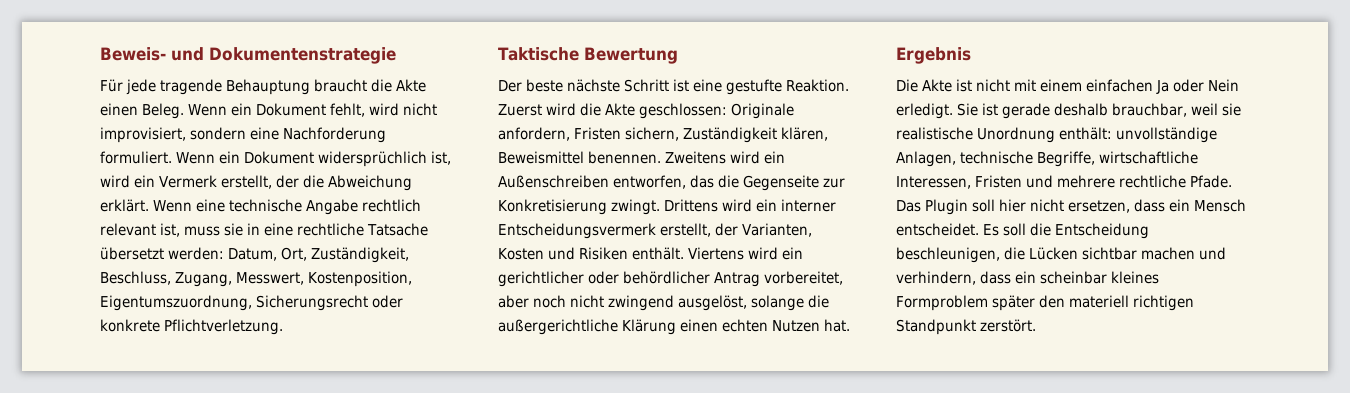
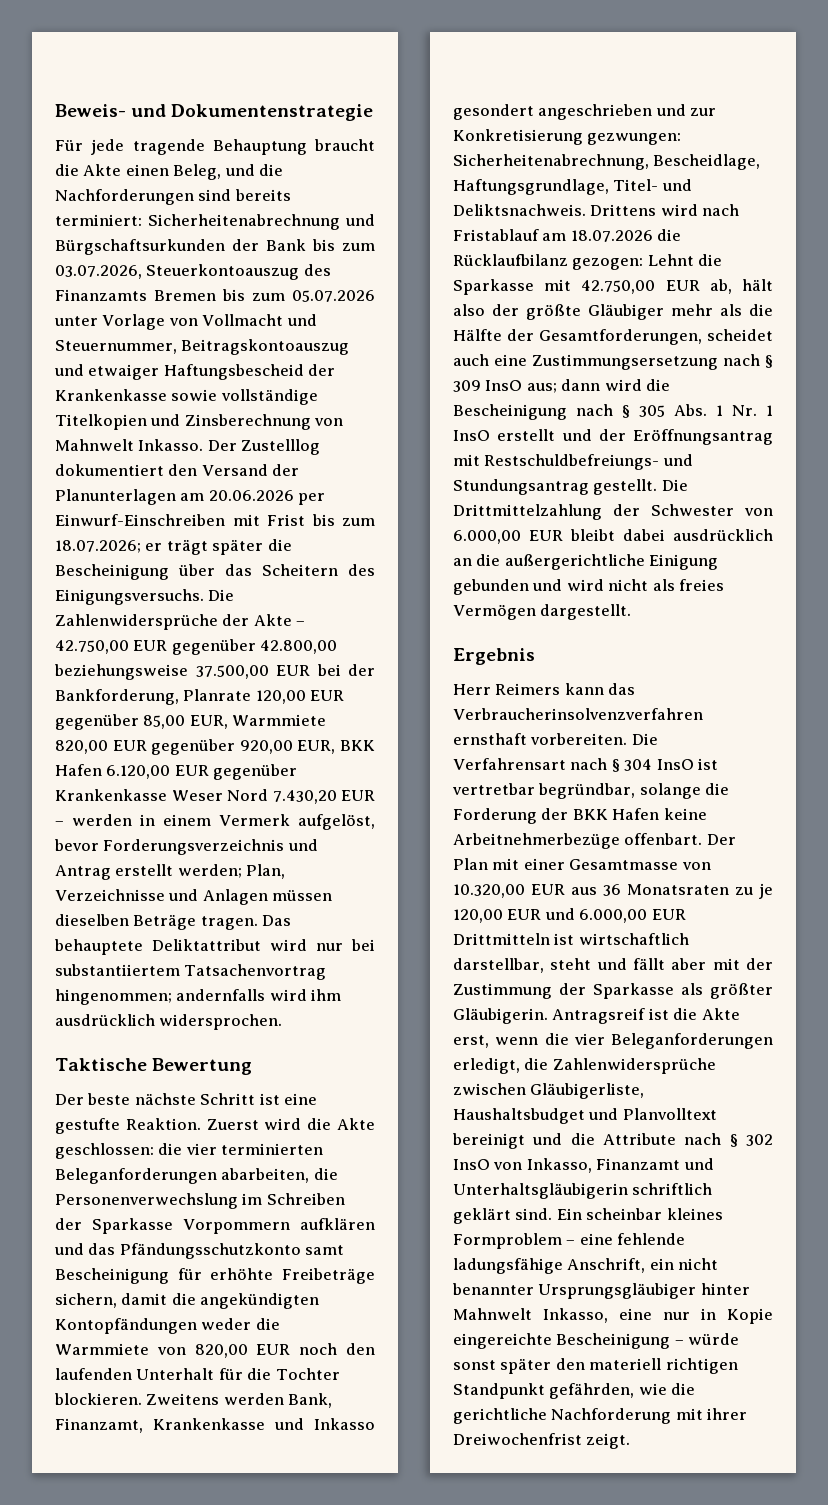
- Für jede tragende Behauptung braucht die Akte einen Beleg. Wenn ein Dokument fehlt, wird nicht improvisiert, sondern eine Nachforderung formuliert. Wenn ein Dokument widersprüchlich ist, wird ein Vermerk erstellt, der die Abweichung erklärt. Wenn eine technische Angabe rechtlich relevant ist, muss sie in eine rechtliche Tatsache übersetzt werden: Datum, Ort, Zuständigkeit, Beschluss, Zugang, Messwert, Kostenposition, Eigentumszuordnung, Sicherungsrecht oder konkrete Pflichtverletzung.
+ Für jede tragende Behauptung braucht die Akte einen Beleg, und die Nachforderungen sind bereits terminiert: Sicherheitenabrechnung und Bürgschaftsurkunden der Bank bis zum 03.07.2026, Steuerkontoauszug des Finanzamts Bremen bis zum 05.07.2026 unter Vorlage von Vollmacht und Steuernummer, Beitragskontoauszug und etwaiger Haftungsbescheid der Krankenkasse sowie vollständige Titelkopien und Zinsberechnung von Mahnwelt Inkasso. Der Zustelllog dokumentiert den Versand der Planunterlagen am 20.06.2026 per Einwurf-Einschreiben mit Frist bis zum 18.07.2026; er trägt später die Bescheinigung über das Scheitern des Einigungsversuchs. Die Zahlenwidersprüche der Akte – 42.750,00 EUR gegenüber 42.800,00 beziehungsweise 37.500,00 EUR bei der Bankforderung, Planrate 120,00 EUR gegenüber 85,00 EUR, Warmmiete 820,00 EUR gegenüber 920,00 EUR, BKK Hafen 6.120,00 EUR gegenüber Krankenkasse Weser Nord 7.430,20 EUR – werden in einem Vermerk aufgelöst, bevor Forderungsverzeichnis und Antrag erstellt werden; Plan, Verzeichnisse und Anlagen müssen dieselben Beträge tragen. Das behauptete Deliktattribut wird nur bei substantiiertem Tatsachenvortrag hingenommen; andernfalls wird ihm ausdrücklich widersprochen.
- Zuerst wird die Akte geschlossen: Originale anfordern, Fristen sichern, Zuständigkeit klären, Beweismittel benennen. Zweitens wird ein Außenschreiben entworfen, das die Gegenseite zur Konkretisierung zwingt. Drittens wird ein interner Entscheidungsvermerk erstellt, der Varianten, Kosten und Risiken enthält. Viertens wird ein gerichtlicher oder behördlicher Antrag vorbereitet, aber noch nicht zwingend ausgelöst, solange die außergerichtliche Klärung einen echten Nutzen hat.
+ Zuerst wird die Akte geschlossen: die vier terminierten Beleganforderungen abarbeiten, die Personenverwechslung im Schreiben der Sparkasse Vorpommern aufklären und das Pfändungsschutzkonto samt Bescheinigung für erhöhte Freibeträge sichern, damit die angekündigten Kontopfändungen weder die Warmmiete von 820,00 EUR noch den laufenden Unterhalt für die Tochter blockieren. Zweitens werden Bank, Finanzamt, Krankenkasse und Inkasso gesondert angeschrieben und zur Konkretisierung gezwungen: Sicherheitenabrechnung, Bescheidlage, Haftungsgrundlage, Titel- und Deliktsnachweis. Drittens wird nach Fristablauf am 18.07.2026 die Rücklaufbilanz gezogen: Lehnt die Sparkasse mit 42.750,00 EUR ab, hält also der größte Gläubiger mehr als die Hälfte der Gesamtforderungen, scheidet auch eine Zustimmungsersetzung nach § 309 InsO aus; dann wird die Bescheinigung nach § 305 Abs. 1 Nr. 1 InsO erstellt und der Eröffnungsantrag mit Restschuldbefreiungs- und Stundungsantrag gestellt. Die Drittmittelzahlung der Schwester von 6.000,00 EUR bleibt dabei ausdrücklich an die außergerichtliche Einigung gebunden und wird nicht als freies Vermögen dargestellt.
  Ergebnis
- Die Akte ist nicht mit einem einfachen Ja oder Nein erledigt. Sie ist gerade deshalb brauchbar, weil sie realistische Unordnung enthält: unvollständige Anlagen, technische Begriffe, wirtschaftliche Interessen, Fristen und mehrere rechtliche Pfade. Das Plugin soll hier nicht ersetzen, dass ein Mensch entscheidet. Es soll die Entscheidung beschleunigen, die Lücken sichtbar machen und verhindern, dass ein scheinbar kleines Formproblem später den materiell richtigen Standpunkt zerstört.
+ Herr Reimers kann das Verbraucherinsolvenzverfahren ernsthaft vorbereiten. Die Verfahrensart nach § 304 InsO ist vertretbar begründbar, solange die Forderung der BKK Hafen keine Arbeitnehmerbezüge offenbart. Der Plan mit einer Gesamtmasse von 10.320,00 EUR aus 36 Monatsraten zu je 120,00 EUR und 6.000,00 EUR Drittmitteln ist wirtschaftlich darstellbar, steht und fällt aber mit der Zustimmung der Sparkasse als größter Gläubigerin. Antragsreif ist die Akte erst, wenn die vier Beleganforderungen erledigt, die Zahlenwidersprüche zwischen Gläubigerliste, Haushaltsbudget und Planvolltext bereinigt und die Attribute nach § 302 InsO von Inkasso, Finanzamt und Unterhaltsgläubigerin schriftlich geklärt sind. Ein scheinbar kleines Formproblem – eine fehlende ladungsfähige Anschrift, ein nicht benannter Ursprungsgläubiger hinter Mahnwelt Inkasso, eine nur in Kopie eingereichte Bescheinigung – würde sonst später den materiell richtigen Standpunkt gefährden, wie die gerichtliche Nachforderung mit ihrer Dreiwochenfrist zeigt.

